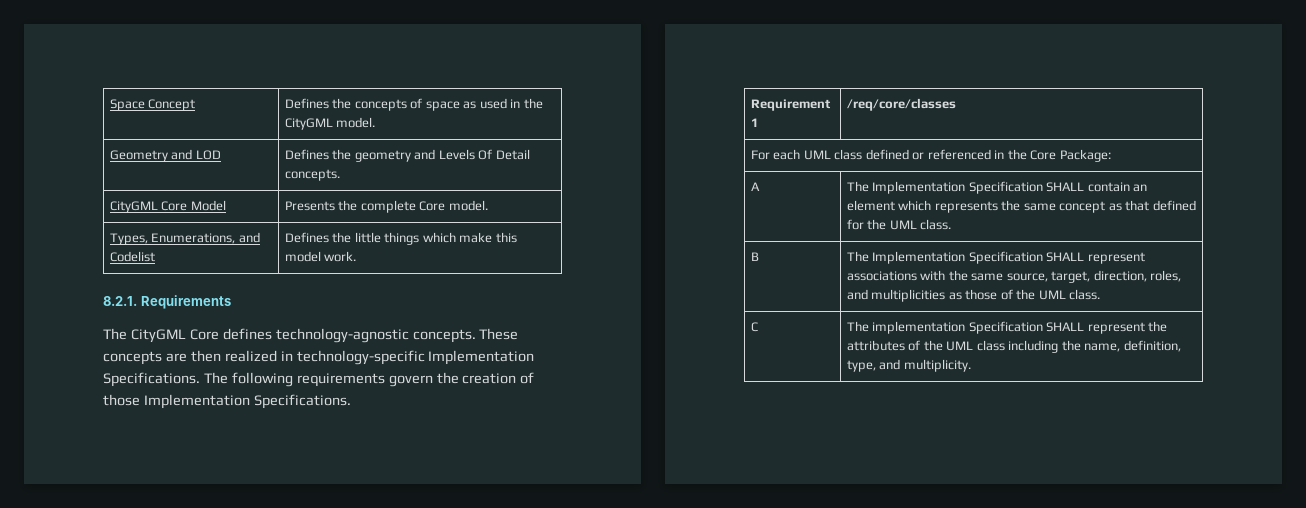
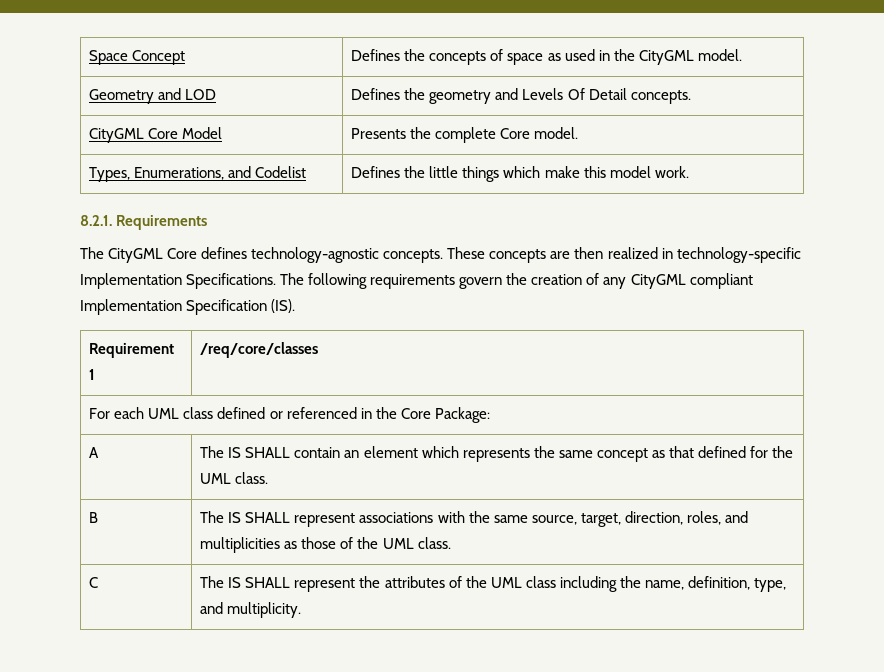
- The following requirements govern the creation of those Implementation Specifications.
+ The following requirements govern the creation of any CityGML compliant Implementation Specification (IS).
- A | The Implementation Specification SHALL contain an element which represents the same concept as that defined for the UML class.
+ A | The IS SHALL contain an element which represents the same concept as that defined for the UML class.
- B | The Implementation Specification SHALL represent associations with the same source, target, direction, roles, and multiplicities as those of the UML class.
+ B | The IS SHALL represent associations with the same source, target, direction, roles, and multiplicities as those of the UML class.
- C | The implementation Specification SHALL represent the attributes of the UML class including the name, definition, type, and multiplicity.
+ C | The IS SHALL represent the attributes of the UML class including the name, definition, type, and multiplicity.

